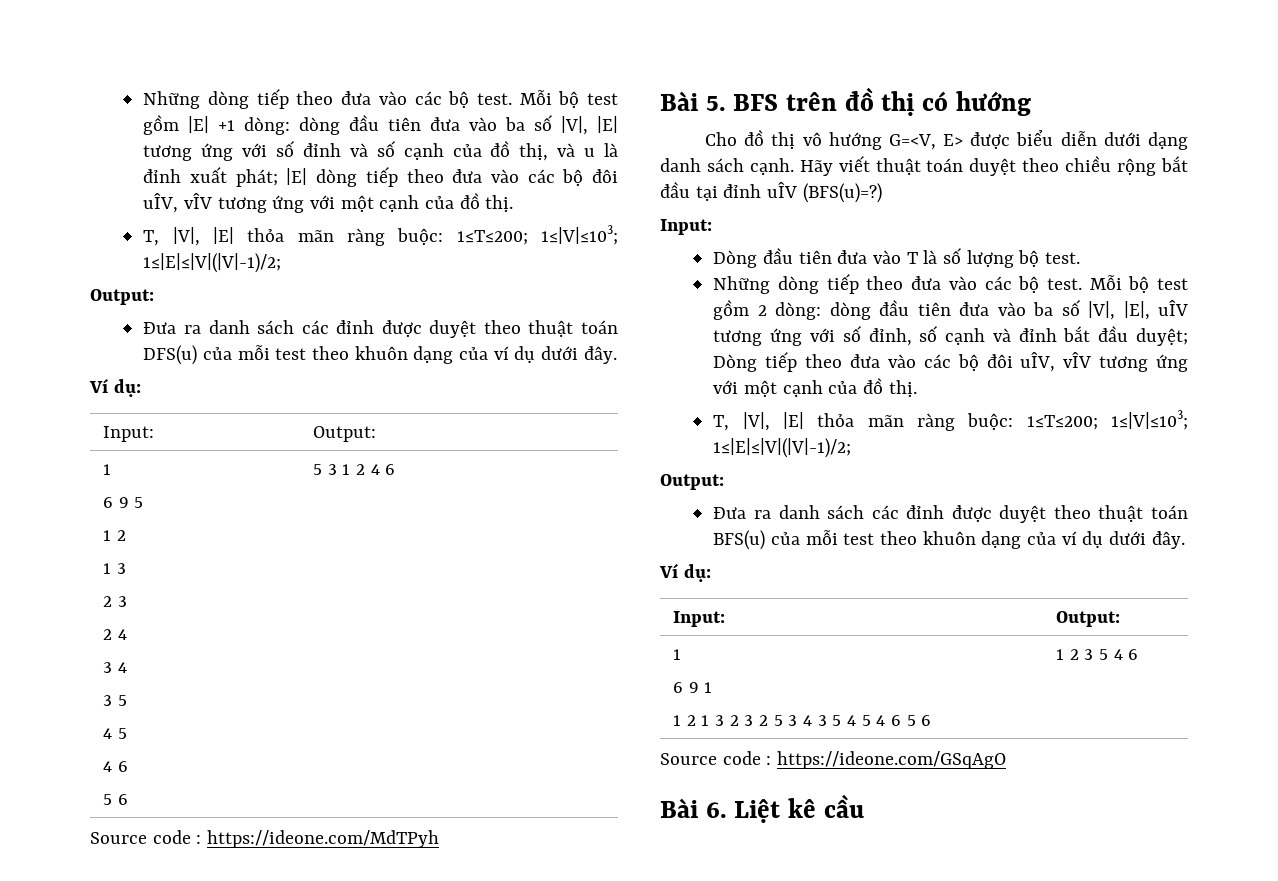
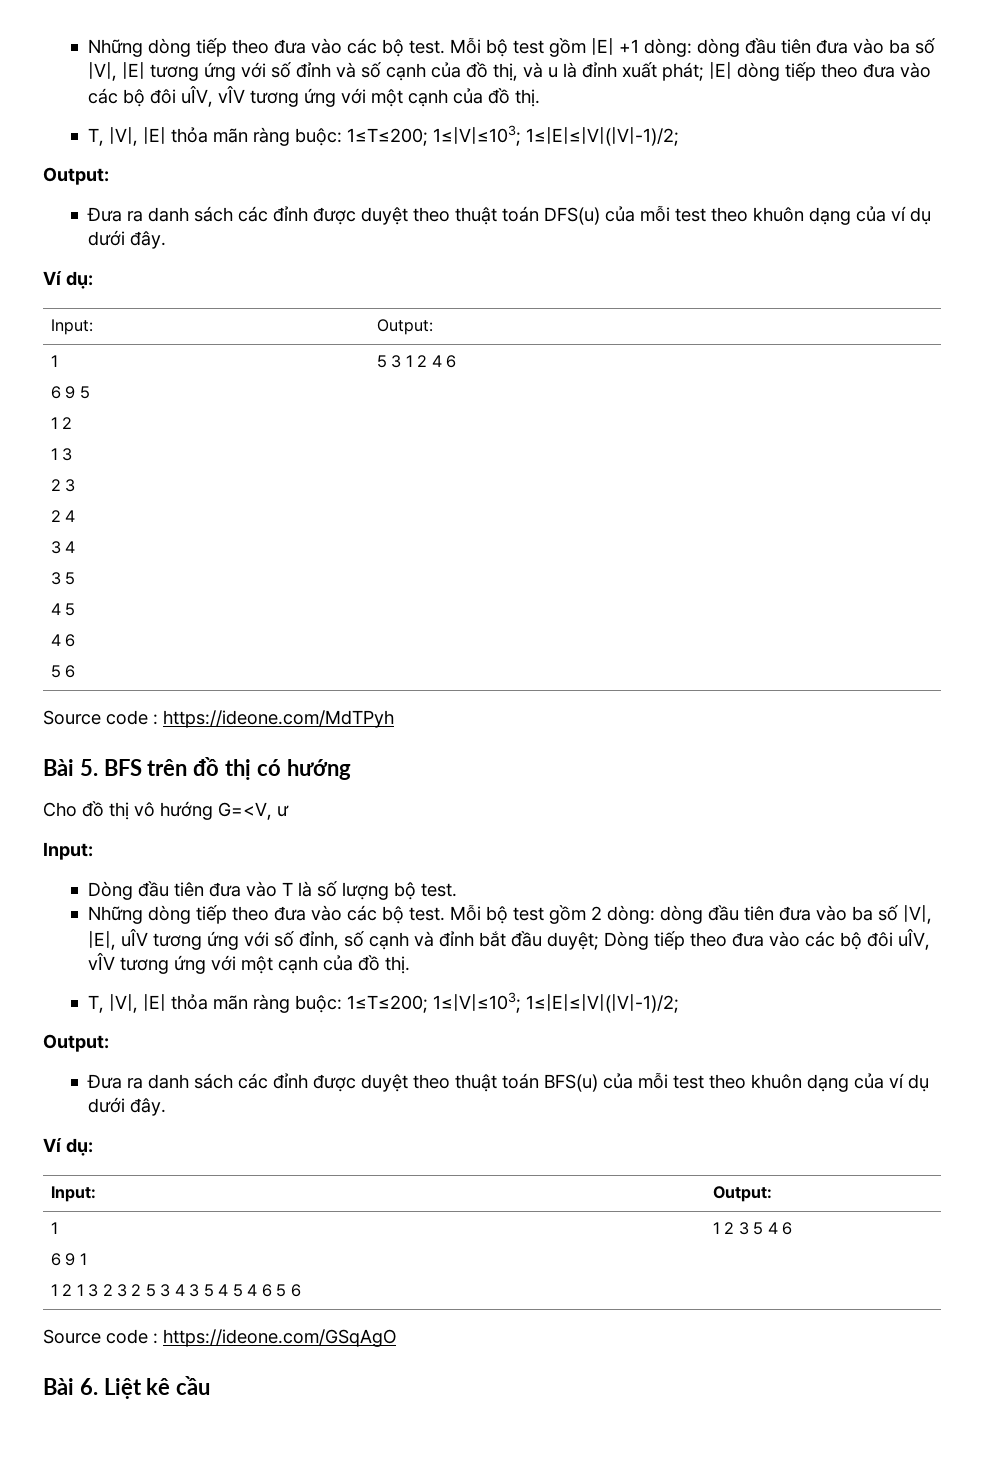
- Cho đồ thị vô hướng G=<V, E> được biểu diễn dưới dạng danh sách cạnh. Hãy viết thuật toán duyệt theo chiều rộng bắt đầu tại đỉnh uÎV (BFS(u)=?)
+ Cho đồ thị vô hướng G=<V, ư

